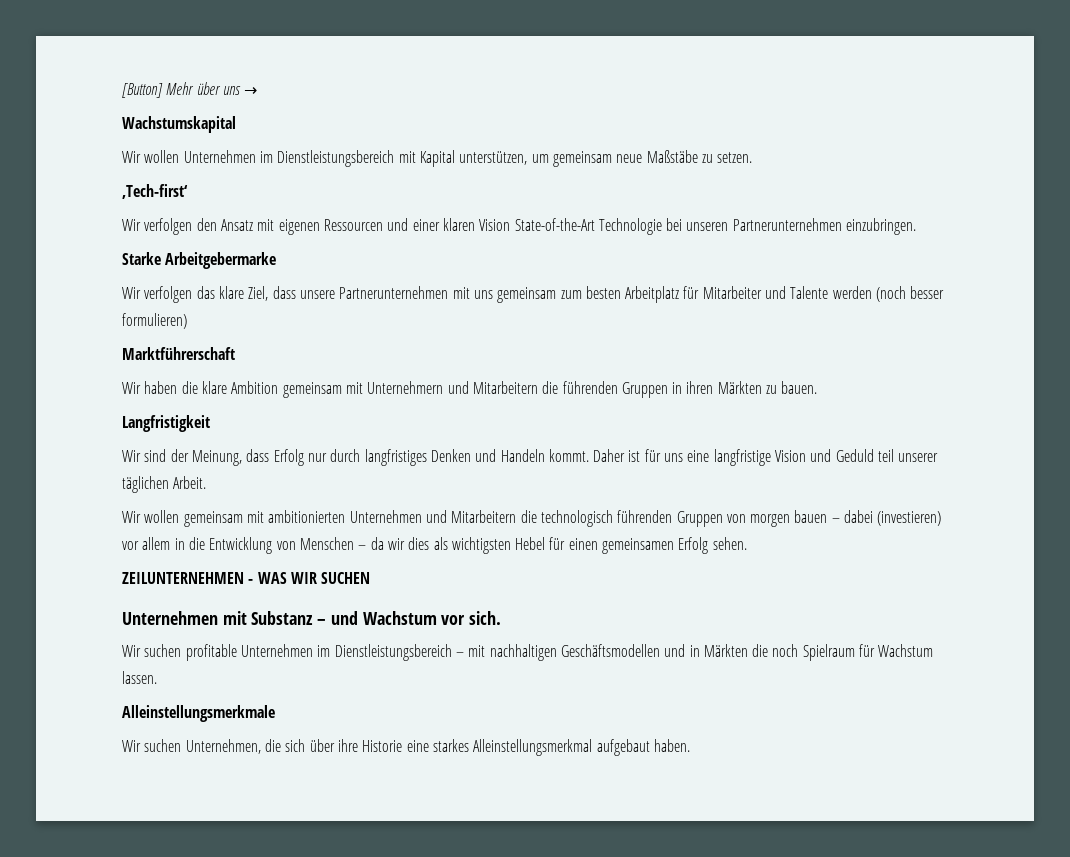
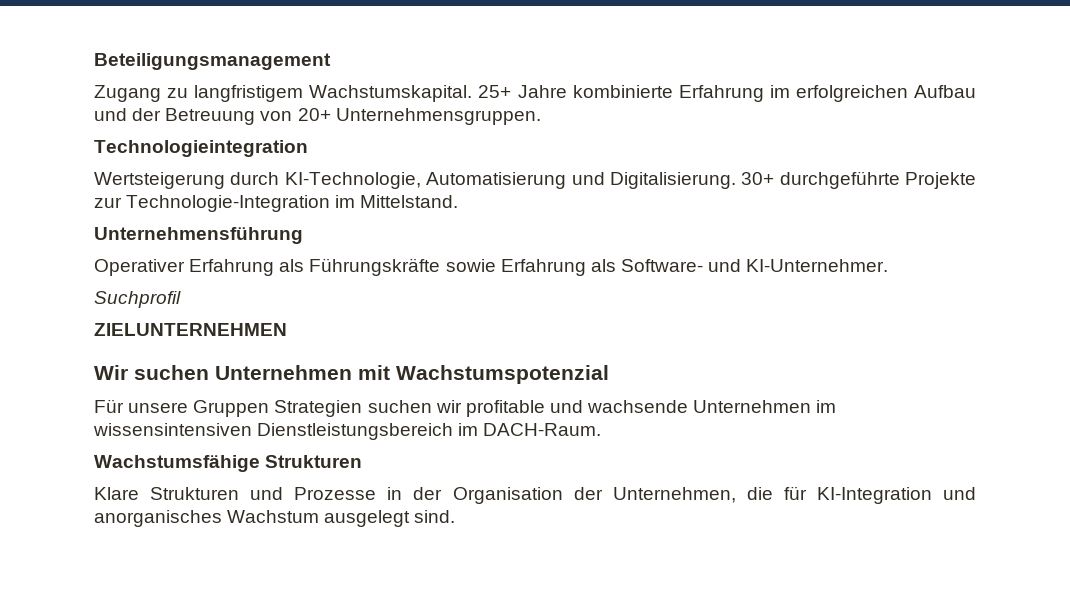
- [Button] Mehr über uns →
- Wachstumskapital
- Wir wollen Unternehmen im Dienstleistungsbereich mit Kapital unterstützen, um gemeinsam neue Maßstäbe zu setzen.
- ‚Tech-first‘
- Wir verfolgen den Ansatz mit eigenen Ressourcen und einer klaren Vision State-of-the-Art Technologie bei unseren Partnerunternehmen einzubringen.
- Starke Arbeitgebermarke
- Wir verfolgen das klare Ziel, dass unsere Partnerunternehmen mit uns gemeinsam zum besten Arbeitplatz für Mitarbeiter und Talente werden (noch besser formulieren)
- Marktführerschaft
- Wir haben die klare Ambition gemeinsam mit Unternehmern und Mitarbeitern die führenden Gruppen in ihren Märkten zu bauen.
- Langfristigkeit
- Wir sind der Meinung, dass Erfolg nur durch langfristiges Denken und Handeln kommt. Daher ist für uns eine langfristige Vision und Geduld teil unserer täglichen Arbeit.
- Wir wollen gemeinsam mit ambitionierten Unternehmen und Mitarbeitern die technologisch führenden Gruppen von morgen bauen – dabei (investieren) vor allem in die Entwicklung von Menschen – da wir dies als wichtigsten Hebel für einen gemeinsamen Erfolg sehen.
- ZEILUNTERNEHMEN - WAS WIR SUCHEN
- Unternehmen mit Substanz – und Wachstum vor sich.
- Wir suchen profitable Unternehmen im Dienstleistungsbereich – mit nachhaltigen Geschäftsmodellen und in Märkten die noch Spielraum für Wachstum lassen.
- Alleinstellungsmerkmale
- Wir suchen Unternehmen, die sich über ihre Historie eine starkes Alleinstellungsmerkmal aufgebaut haben.
+ Beteiligungsmanagement
+ Zugang zu langfristigem Wachstumskapital. 25+ Jahre kombinierte Erfahrung im erfolgreichen Aufbau und der Betreuung von 20+ Unternehmensgruppen.
+ Technologieintegration
+ Wertsteigerung durch KI-Technologie, Automatisierung und Digitalisierung. 30+ durchgeführte Projekte zur Technologie-Integration im Mittelstand.
+ Unternehmensführung
+ Operativer Erfahrung als Führungskräfte sowie Erfahrung als Software- und KI-Unternehmer.
+ Suchprofil
+ ZIELUNTERNEHMEN
+ Wir suchen Unternehmen mit Wachstumspotenzial
+ Für unsere Gruppen Strategien suchen wir profitable und wachsende Unternehmen im wissensintensiven Dienstleistungsbereich im DACH-Raum.
+ Wachstumsfähige Strukturen
+ Klare Strukturen und Prozesse in der Organisation der Unternehmen, die für KI-Integration und anorganisches Wachstum ausgelegt sind.

